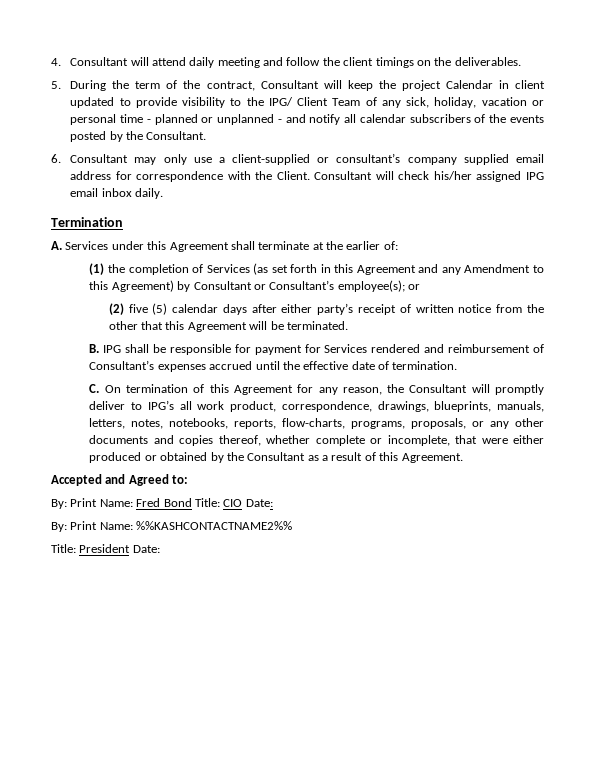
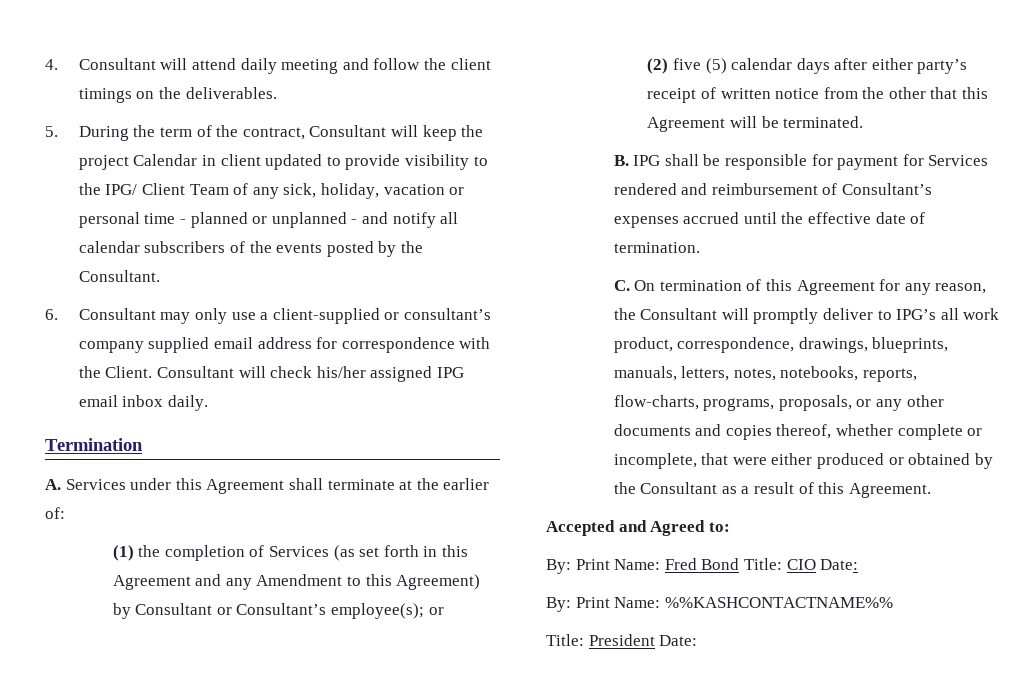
- By: Print Name: %%KASHCONTACTNAME2%%
+ By: Print Name: %%KASHCONTACTNAME%%

